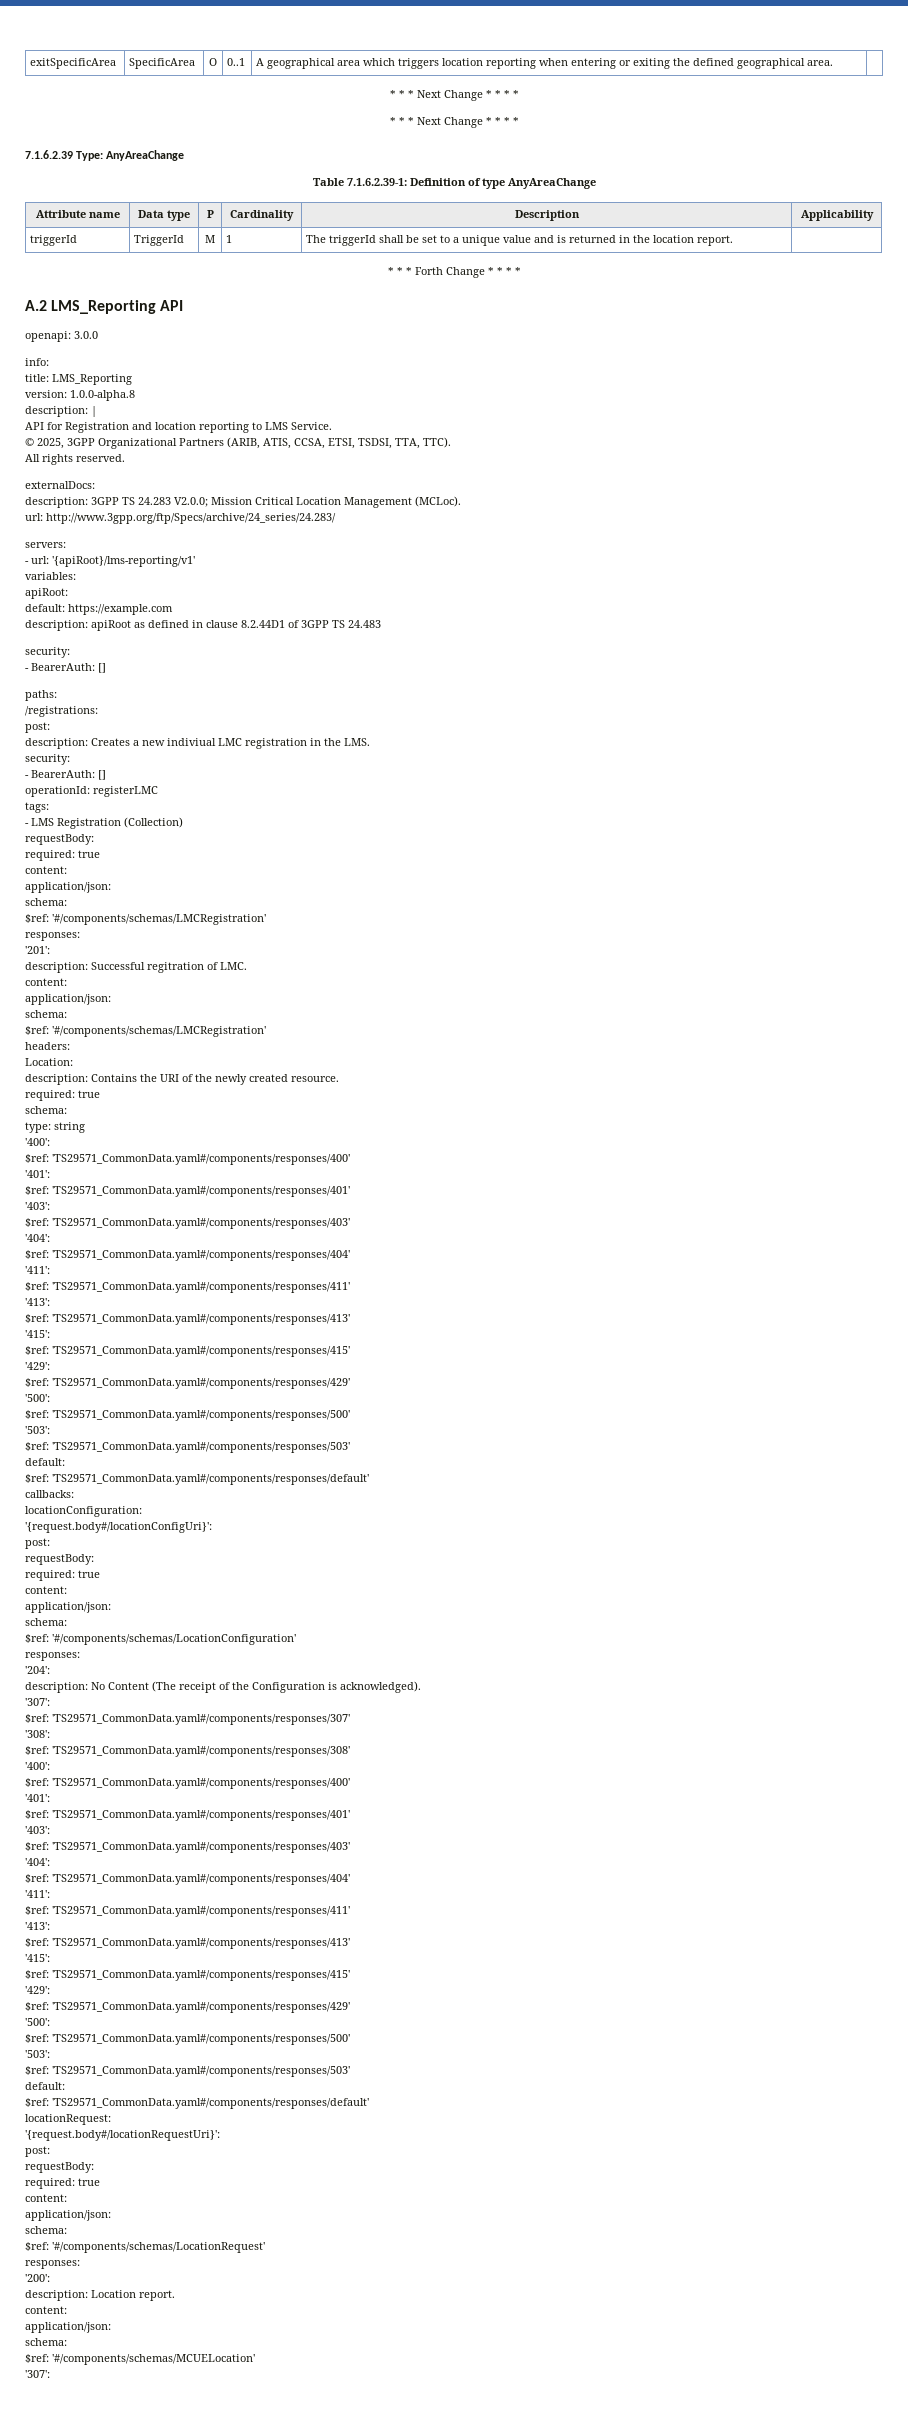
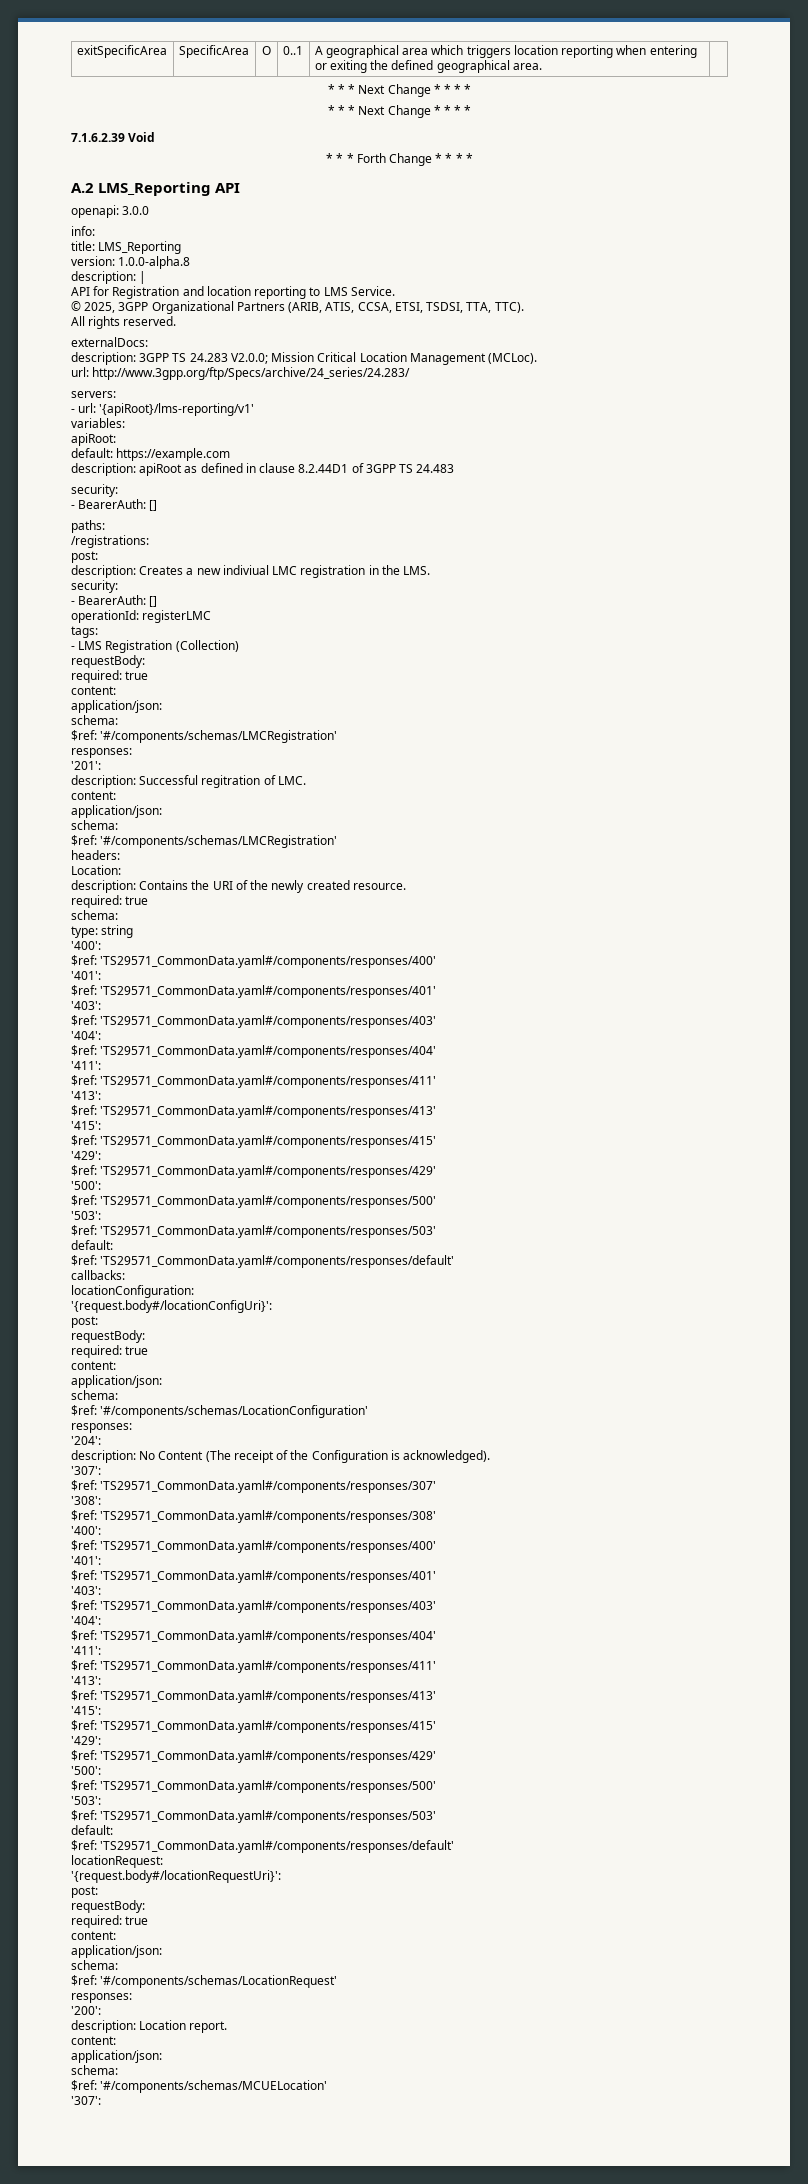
- 7.1.6.2.39 Type: AnyAreaChange
- Table 7.1.6.2.39-1: Definition of type AnyAreaChange
- Attribute name | Data type | P | Cardinality | Description | Applicability
- triggerId | TriggerId | M | 1 | The triggerId shall be set to a unique value and is returned in the location report. |
+ 7.1.6.2.39 Void

